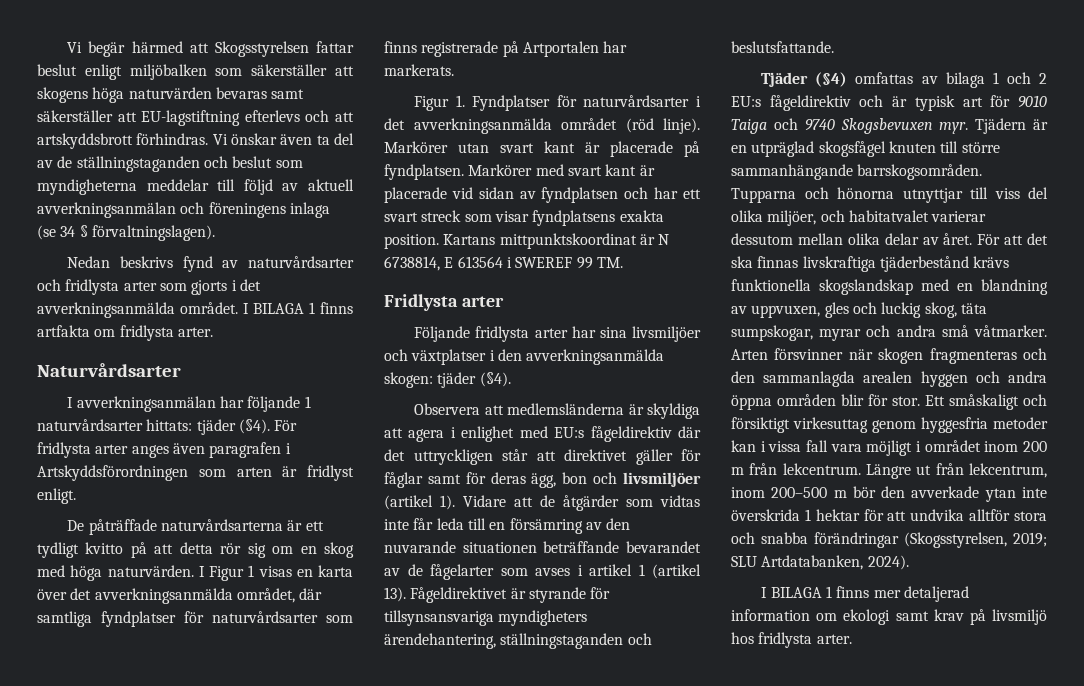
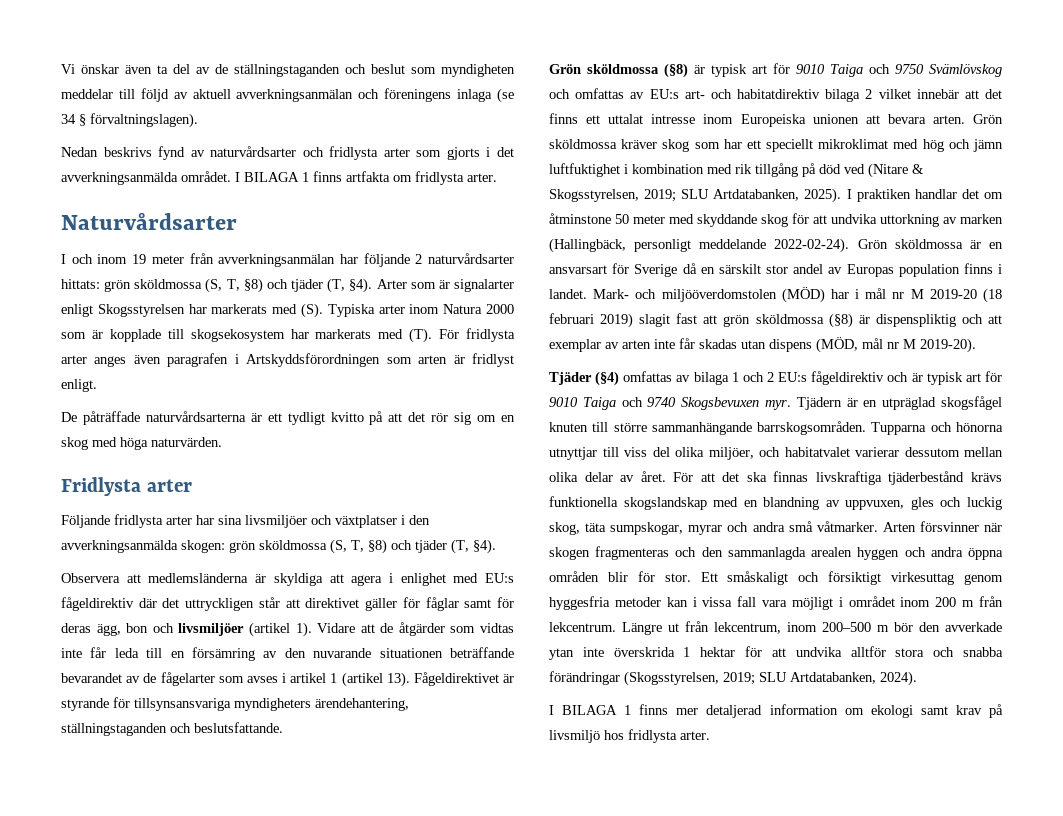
- Vi begär härmed att Skogsstyrelsen fattar beslut enligt miljöbalken som säkerställer att skogens höga naturvärden bevaras samt säkerställer att EU-lagstiftning efterlevs och att artskyddsbrott förhindras. Vi önskar även ta del av de ställningstaganden och beslut som myndigheterna meddelar till följd av aktuell avverkningsanmälan och föreningens inlaga (se 34 § förvaltningslagen).
+ Vi önskar även ta del av de ställningstaganden och beslut som myndigheten meddelar till följd av aktuell avverkningsanmälan och föreningens inlaga (se 34 § förvaltningslagen).
- I avverkningsanmälan har följande 1 naturvårdsarter hittats: tjäder (§4). För fridlysta arter anges även paragrafen i Artskyddsförordningen som arten är fridlyst enligt.
+ I och inom 19 meter från avverkningsanmälan har följande 2 naturvårdsarter hittats: grön sköldmossa (S, T, §8) och tjäder (T, §4). Arter som är signalarter enligt Skogsstyrelsen har markerats med (S). Typiska arter inom Natura 2000 som är kopplade till skogsekosystem har markerats med (T). För fridlysta arter anges även paragrafen i Artskyddsförordningen som arten är fridlyst enligt.
- De påträffade naturvårdsarterna är ett tydligt kvitto på att detta rör sig om en skog med höga naturvärden. I Figur 1 visas en karta över det avverkningsanmälda området, där samtliga fyndplatser för naturvårdsarter som finns registrerade på Artportalen har markerats.
- Figur 1. Fyndplatser för naturvårdsarter i det avverkningsanmälda området (röd linje). Markörer utan svart kant är placerade på fyndplatsen. Markörer med svart kant är placerade vid sidan av fyndplatsen och har ett svart streck som visar fyndplatsens exakta position. Kartans mittpunktskoordinat är N 6738814, E 613564 i SWEREF 99 TM.
+ De påträffade naturvårdsarterna är ett tydligt kvitto på att det rör sig om en skog med höga naturvärden.
- Följande fridlysta arter har sina livsmiljöer och växtplatser i den avverkningsanmälda skogen: tjäder (§4).
+ Följande fridlysta arter har sina livsmiljöer och växtplatser i den avverkningsanmälda skogen: grön sköldmossa (S, T, §8) och tjäder (T, §4).
+ Grön sköldmossa (§8) är typisk art för 9010 Taiga och 9750 Svämlövskog och omfattas av EU:s art- och habitatdirektiv bilaga 2 vilket innebär att det finns ett uttalat intresse inom Europeiska unionen att bevara arten. Grön sköldmossa kräver skog som har ett speciellt mikroklimat med hög och jämn luftfuktighet i kombination med rik tillgång på död ved (Nitare & Skogsstyrelsen, 2019; SLU Artdatabanken, 2025). I praktiken handlar det om åtminstone 50 meter med skyddande skog för att undvika uttorkning av marken (Hallingbäck, personligt meddelande 2022-02-24). Grön sköldmossa är en ansvarsart för Sverige då en särskilt stor andel av Europas population finns i landet. Mark- och miljööverdomstolen (MÖD) har i mål nr M 2019-20 (18 februari 2019) slagit fast att grön sköldmossa (§8) är dispenspliktig och att exemplar av arten inte får skadas utan dispens (MÖD, mål nr M 2019-20).

